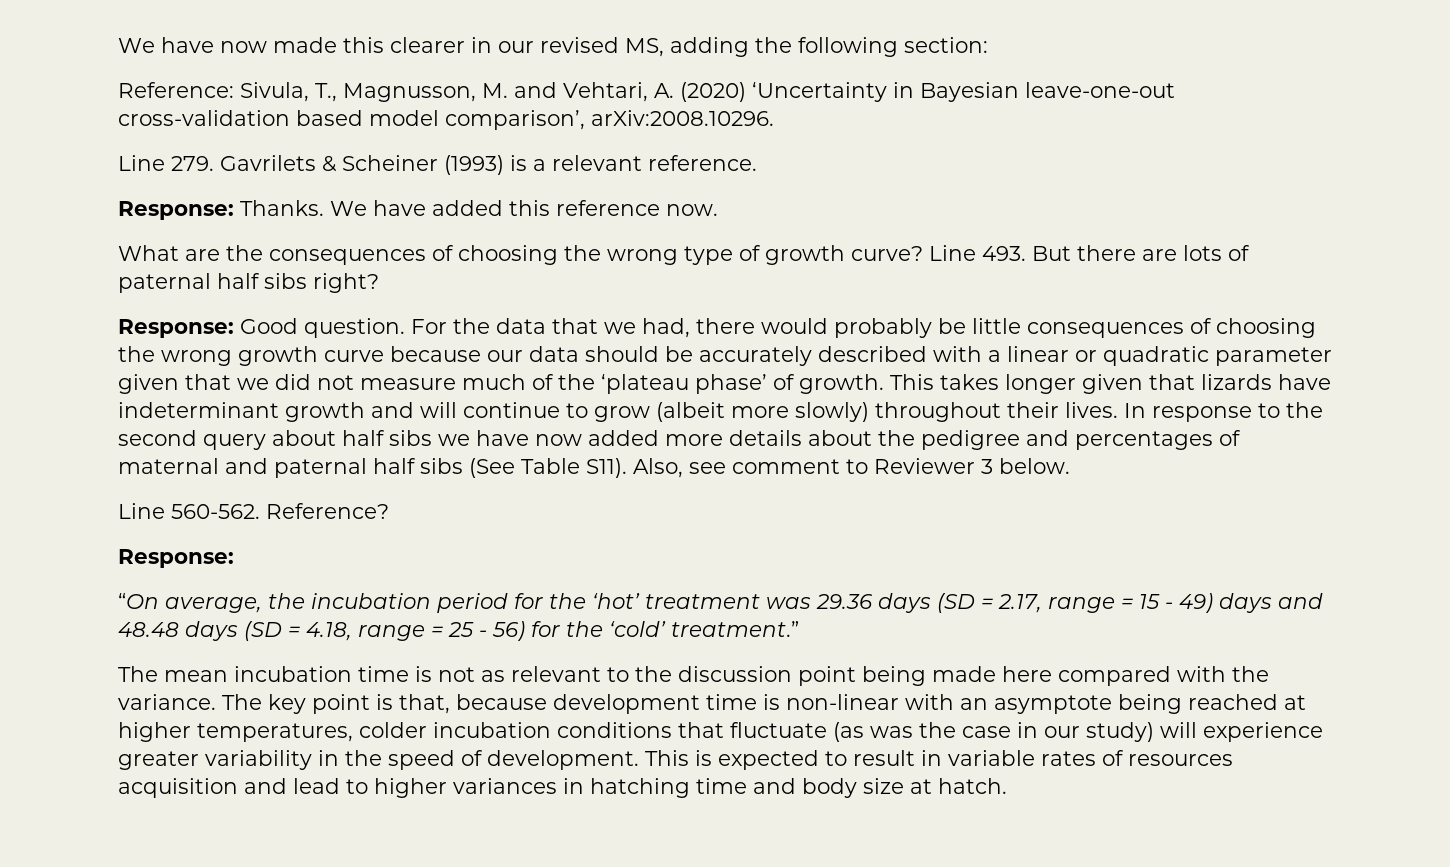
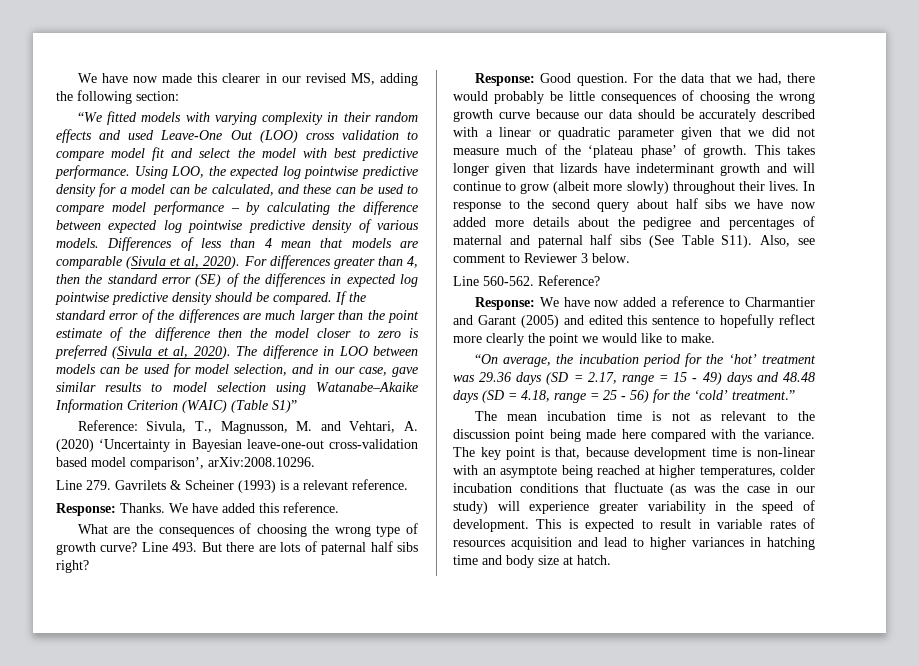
+ “We fitted models with varying complexity in their random effects and used Leave-One Out (LOO) cross validation to compare model fit and select the model with best predictive performance. Using LOO, the expected log pointwise predictive density for a model can be calculated, and these can be used to compare model performance – by calculating the difference between expected log pointwise predictive density of various models. Differences of less than 4 mean that models are comparable (Sivula et al, 2020). For differences greater than 4, then the standard error (SE) of the differences in expected log pointwise predictive density should be compared. If the standard error of the differences are much larger than the point estimate of the difference then the model closer to zero is preferred (Sivula et al, 2020). The difference in LOO between models can be used for model selection, and in our case, gave similar results to model selection using Watanabe–Akaike Information Criterion (WAIC) (Table S1)”
- We have added this reference now.
+ We have added this reference.
  Reference?
- Response:
+ Response: We have now added a reference to Charmantier and Garant (2005) and edited this sentence to hopefully reflect more clearly the point we would like to make.

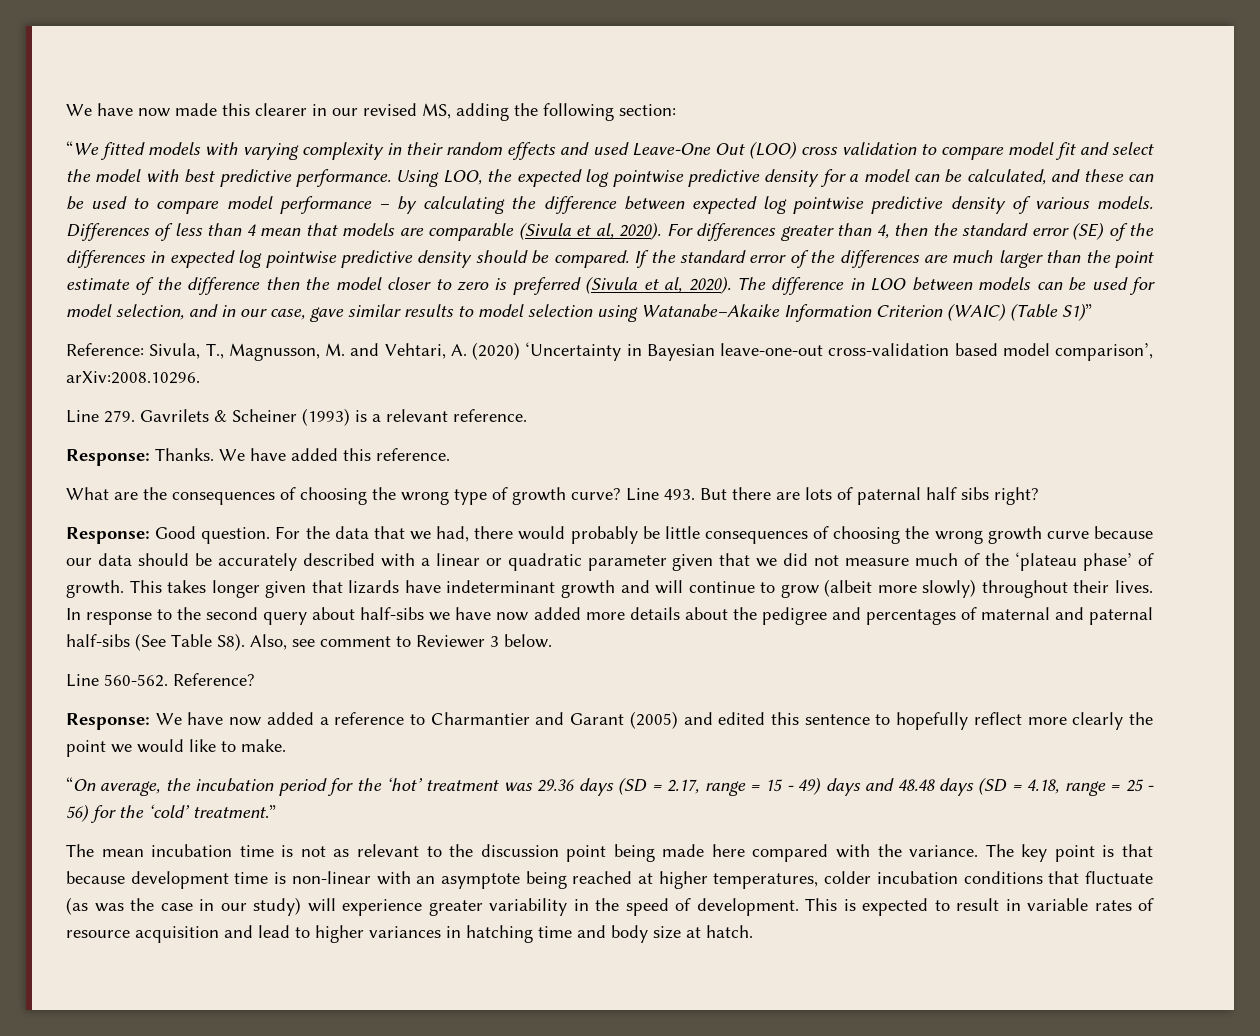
- In response to the second query about half sibs we have now added more details about the pedigree and percentages of maternal and paternal half sibs (See Table S11). Also, see comment to Reviewer 3 below.
+ In response to the second query about half-sibs we have now added more details about the pedigree and percentages of maternal and paternal half-sibs (See Table S8). Also, see comment to Reviewer 3 below.
- The key point is that, because development time is non-linear with an asymptote being reached at higher temperatures, colder incubation conditions that fluctuate (as was the case in our study) will experience greater variability in the speed of development.
+ The key point is that because development time is non-linear with an asymptote being reached at higher temperatures, colder incubation conditions that fluctuate (as was the case in our study) will experience greater variability in the speed of development.
- This is expected to result in variable rates of resources acquisition and lead to higher variances in hatching time and body size at hatch.
+ This is expected to result in variable rates of resource acquisition and lead to higher variances in hatching time and body size at hatch.

